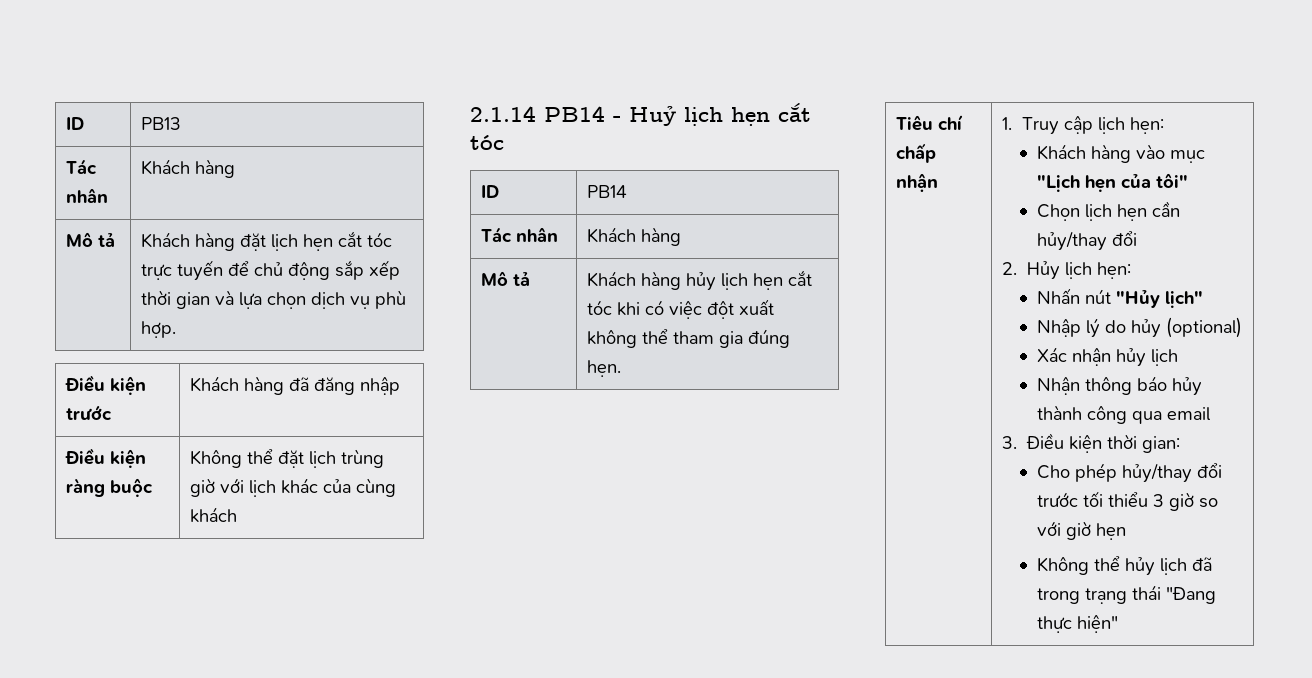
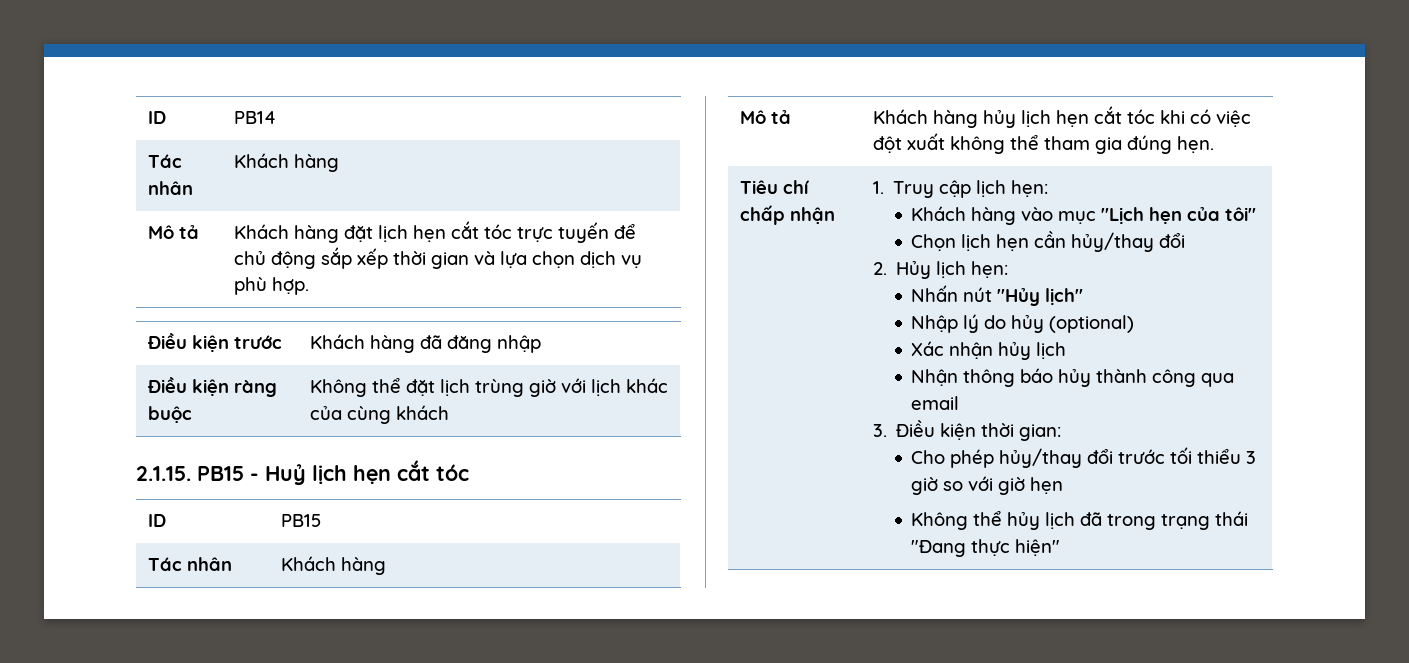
- ID | PB13
+ ID | PB14
- 2.1.14 PB14 - Huỷ lịch hẹn cắt tóc
+ 2.1.15. PB15 - Huỷ lịch hẹn cắt tóc
- ID | PB14
+ ID | PB15

